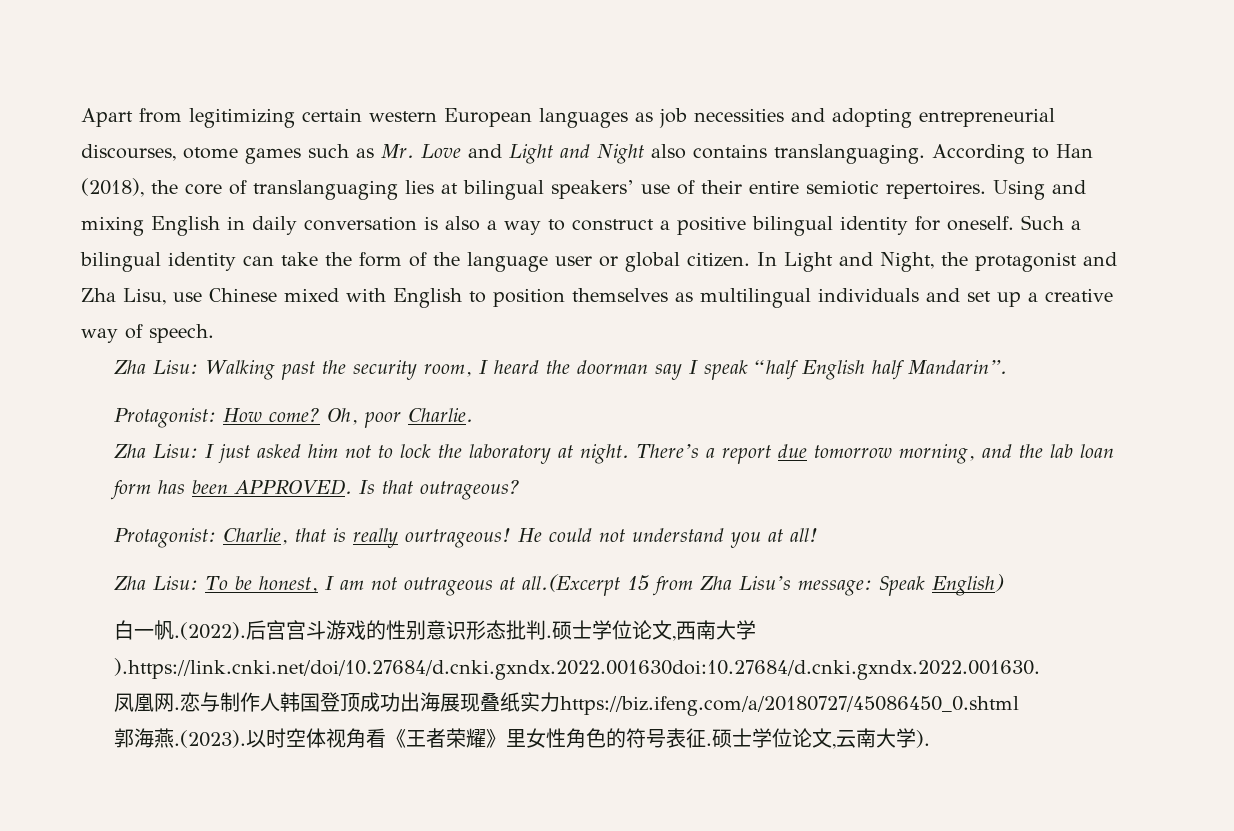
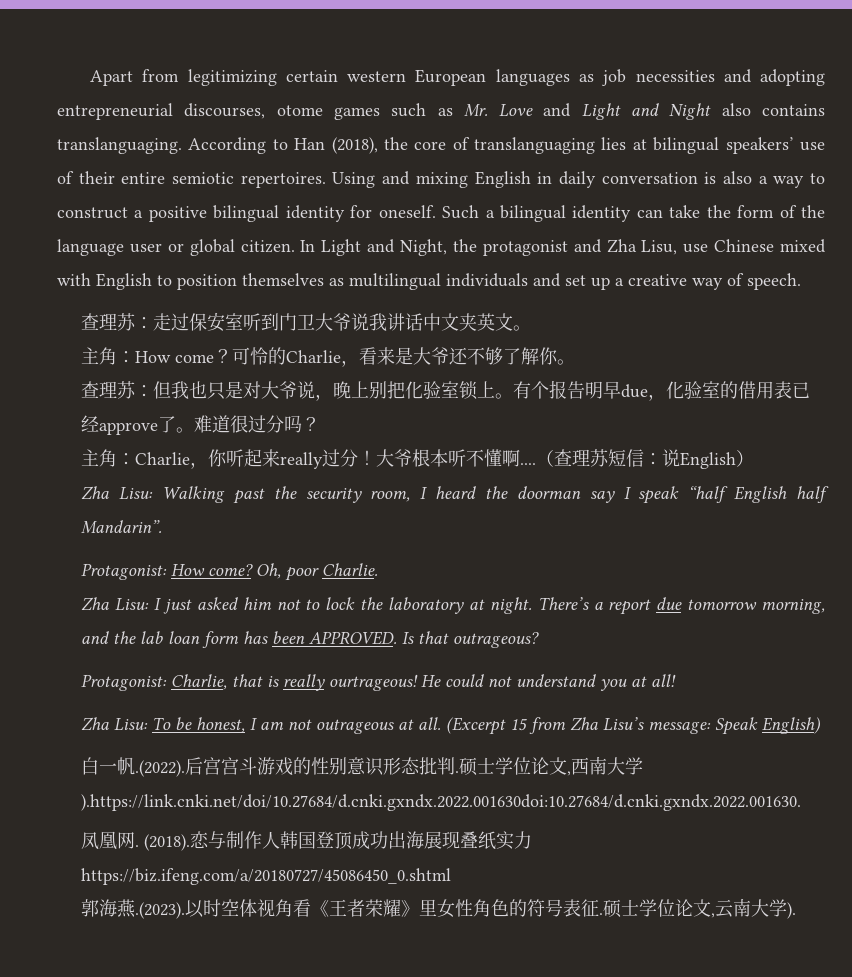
+ 查理苏：走过保安室听到门卫大爷说我讲话中文夹英文。
+ 主角：How come？可怜的Charlie，看来是大爷还不够了解你。
+ 查理苏：但我也只是对大爷说，晚上别把化验室锁上。有个报告明早due，化验室的借用表已经approve了。难道很过分吗？
+ 主角：Charlie，你听起来really过分！大爷根本听不懂啊....（查理苏短信：说English）
- Zha Lisu: To be honest, I am not outrageous at all.(Excerpt 15 from Zha Lisu’s message: Speak English)
+ Zha Lisu: To be honest, I am not outrageous at all. (Excerpt 15 from Zha Lisu’s message: Speak English)
+ (2018).

